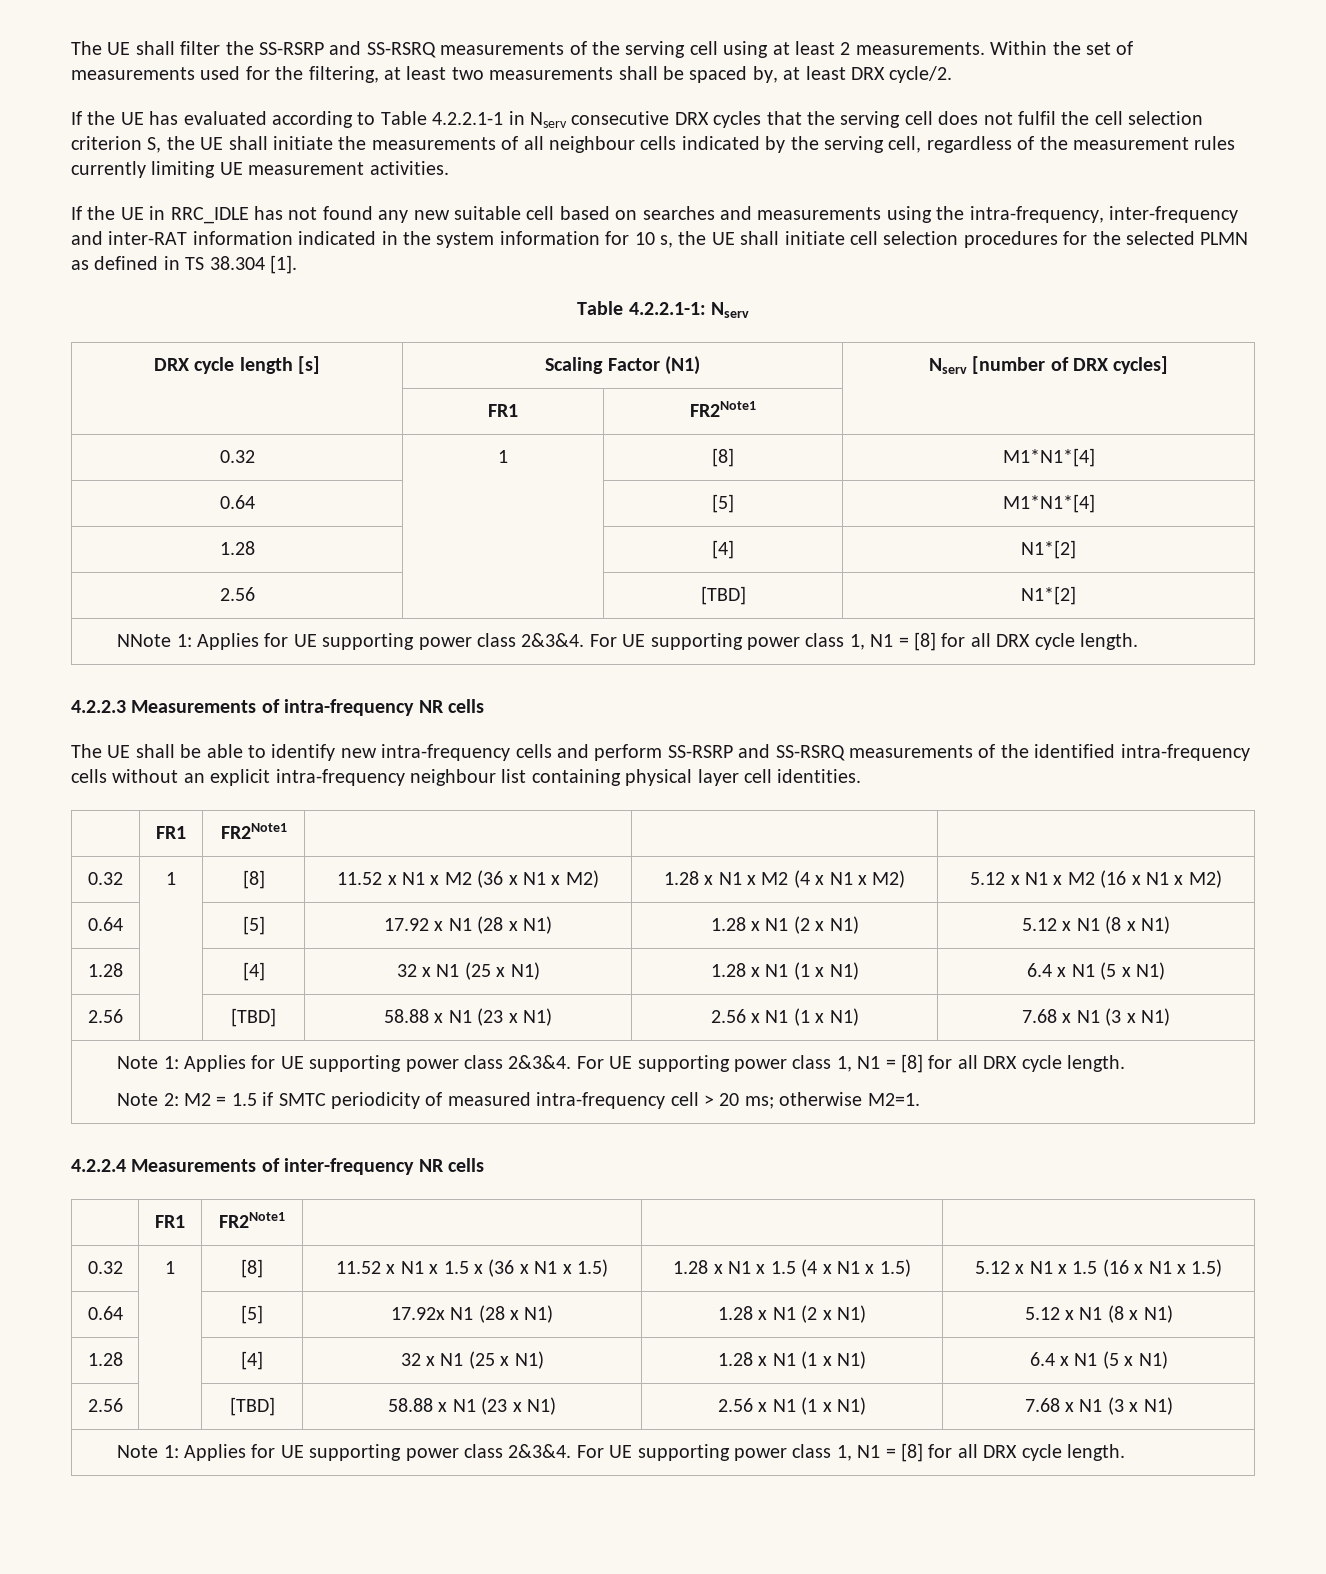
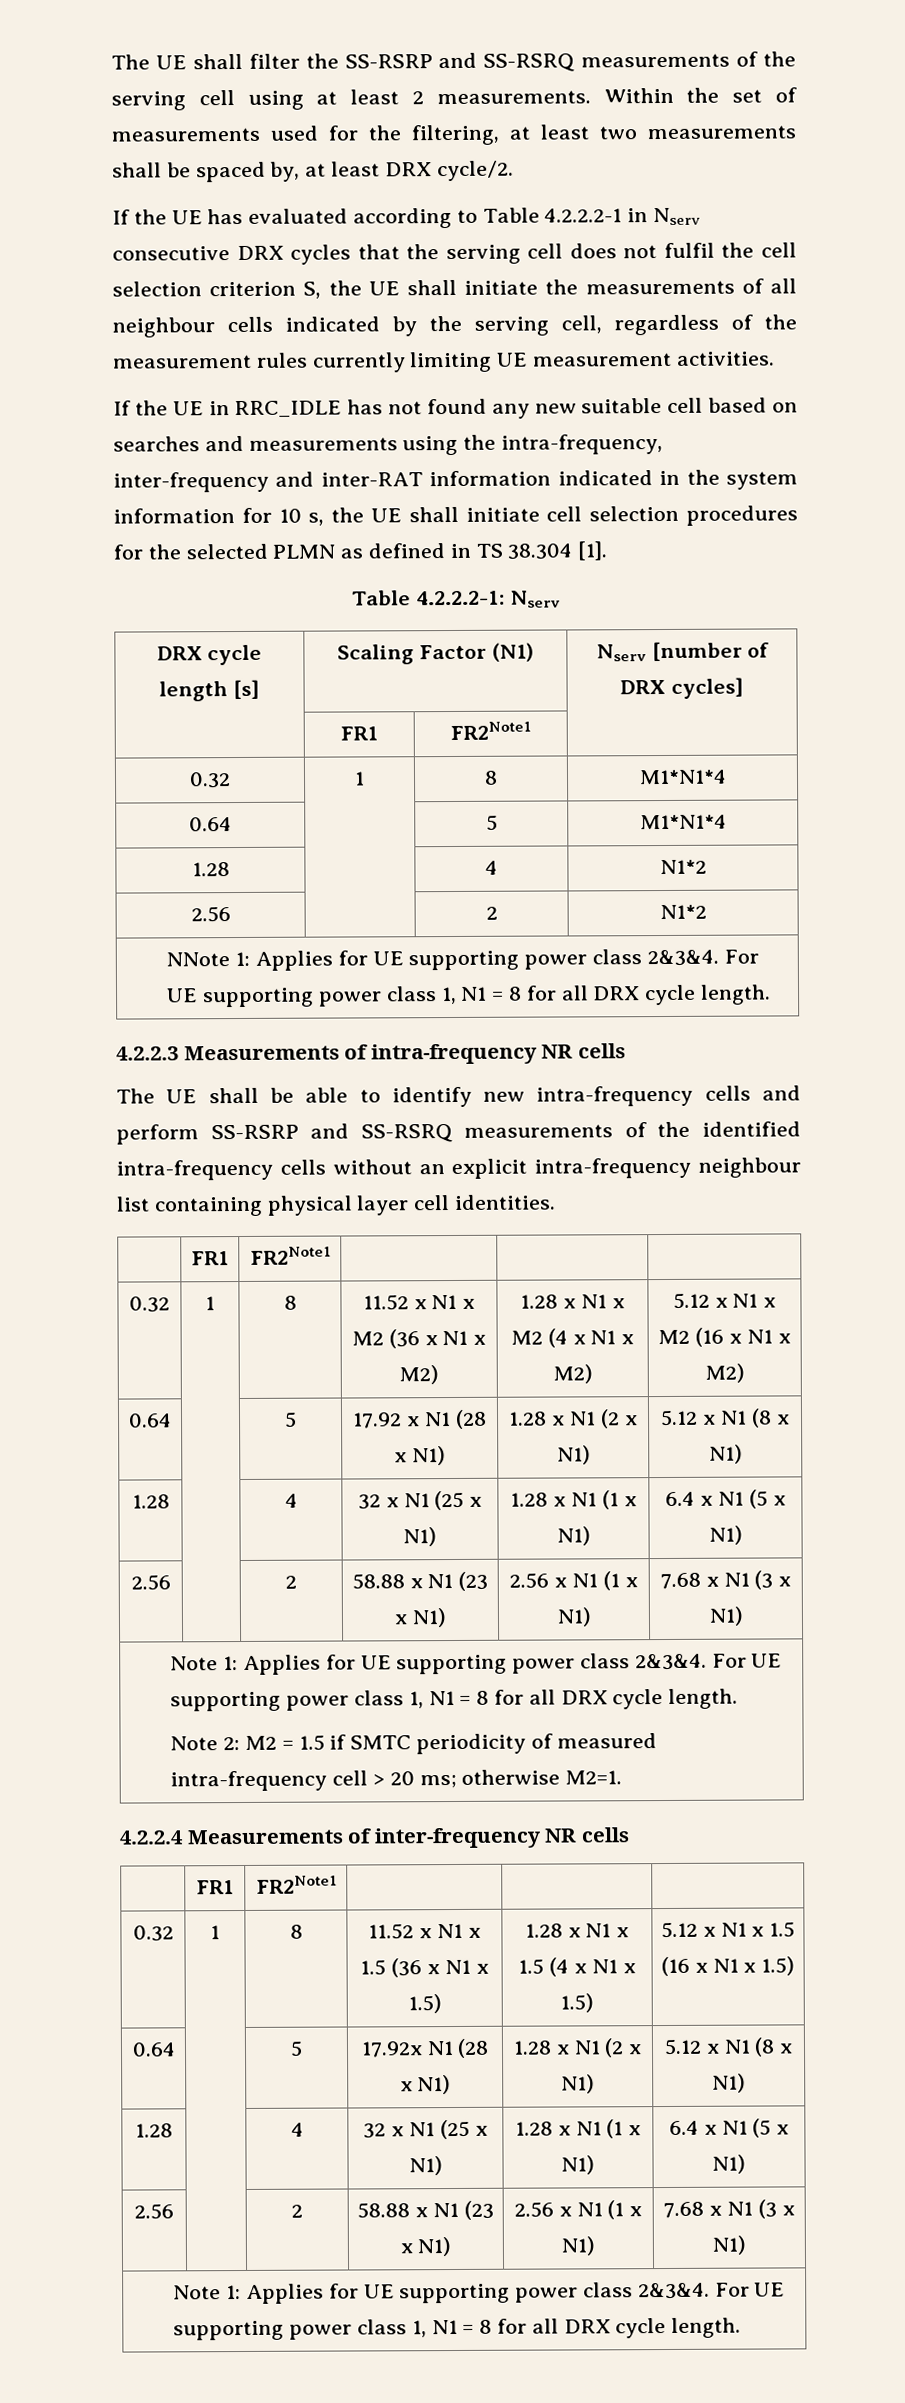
- If the UE has evaluated according to Table 4.2.2.1-1 in Nserv consecutive DRX cycles that the serving cell does not fulfil the cell selection criterion S, the UE shall initiate the measurements of all neighbour cells indicated by the serving cell, regardless of the measurement rules currently limiting UE measurement activities.
+ If the UE has evaluated according to Table 4.2.2.2-1 in Nserv consecutive DRX cycles that the serving cell does not fulfil the cell selection criterion S, the UE shall initiate the measurements of all neighbour cells indicated by the serving cell, regardless of the measurement rules currently limiting UE measurement activities.
- Table 4.2.2.1-1: Nserv
+ Table 4.2.2.2-1: Nserv
- 0.32 | 1 | [8] | M1*N1*[4]
- 0.64 | | [5] | M1*N1*[4]
- 1.28 | | [4] | N1*[2]
- 2.56 | | [TBD] | N1*[2]
+ 0.32 | 1 | 8 | M1*N1*4
+ 0.64 | | 5 | M1*N1*4
+ 1.28 | | 4 | N1*2
+ 2.56 | | 2 | N1*2
- NNote 1: Applies for UE supporting power class 2&3&4. For UE supporting power class 1, N1 = [8] for all DRX cycle length.
+ NNote 1: Applies for UE supporting power class 2&3&4. For UE supporting power class 1, N1 = 8 for all DRX cycle length.
- 0.32 | 1 | [8] | 11.52 x N1 x M2 (36 x N1 x M2) | 1.28 x N1 x M2 (4 x N1 x M2) | 5.12 x N1 x M2 (16 x N1 x M2)
+ 0.32 | 1 | 8 | 11.52 x N1 x M2 (36 x N1 x M2) | 1.28 x N1 x M2 (4 x N1 x M2) | 5.12 x N1 x M2 (16 x N1 x M2)
- 0.64 | | [5] | 17.92 x N1 (28 x N1) | 1.28 x N1 (2 x N1) | 5.12 x N1 (8 x N1)
- 1.28 | | [4] | 32 x N1 (25 x N1) | 1.28 x N1 (1 x N1) | 6.4 x N1 (5 x N1)
- 2.56 | | [TBD] | 58.88 x N1 (23 x N1) | 2.56 x N1 (1 x N1) | 7.68 x N1 (3 x N1)
- Note 1: Applies for UE supporting power class 2&3&4. For UE supporting power class 1, N1 = [8] for all DRX cycle length.
+ 0.64 | | 5 | 17.92 x N1 (28 x N1) | 1.28 x N1 (2 x N1) | 5.12 x N1 (8 x N1)
+ 1.28 | | 4 | 32 x N1 (25 x N1) | 1.28 x N1 (1 x N1) | 6.4 x N1 (5 x N1)
+ 2.56 | | 2 | 58.88 x N1 (23 x N1) | 2.56 x N1 (1 x N1) | 7.68 x N1 (3 x N1)
+ Note 1: Applies for UE supporting power class 2&3&4. For UE supporting power class 1, N1 = 8 for all DRX cycle length.
- 0.32 | 1 | [8] | 11.52 x N1 x 1.5 x (36 x N1 x 1.5) | 1.28 x N1 x 1.5 (4 x N1 x 1.5) | 5.12 x N1 x 1.5 (16 x N1 x 1.5)
+ 0.32 | 1 | 8 | 11.52 x N1 x 1.5 (36 x N1 x 1.5) | 1.28 x N1 x 1.5 (4 x N1 x 1.5) | 5.12 x N1 x 1.5 (16 x N1 x 1.5)
- 0.64 | | [5] | 17.92x N1 (28 x N1) | 1.28 x N1 (2 x N1) | 5.12 x N1 (8 x N1)
- 1.28 | | [4] | 32 x N1 (25 x N1) | 1.28 x N1 (1 x N1) | 6.4 x N1 (5 x N1)
- 2.56 | | [TBD] | 58.88 x N1 (23 x N1) | 2.56 x N1 (1 x N1) | 7.68 x N1 (3 x N1)
- Note 1: Applies for UE supporting power class 2&3&4. For UE supporting power class 1, N1 = [8] for all DRX cycle length.
+ 0.64 | | 5 | 17.92x N1 (28 x N1) | 1.28 x N1 (2 x N1) | 5.12 x N1 (8 x N1)
+ 1.28 | | 4 | 32 x N1 (25 x N1) | 1.28 x N1 (1 x N1) | 6.4 x N1 (5 x N1)
+ 2.56 | | 2 | 58.88 x N1 (23 x N1) | 2.56 x N1 (1 x N1) | 7.68 x N1 (3 x N1)
+ Note 1: Applies for UE supporting power class 2&3&4. For UE supporting power class 1, N1 = 8 for all DRX cycle length.

